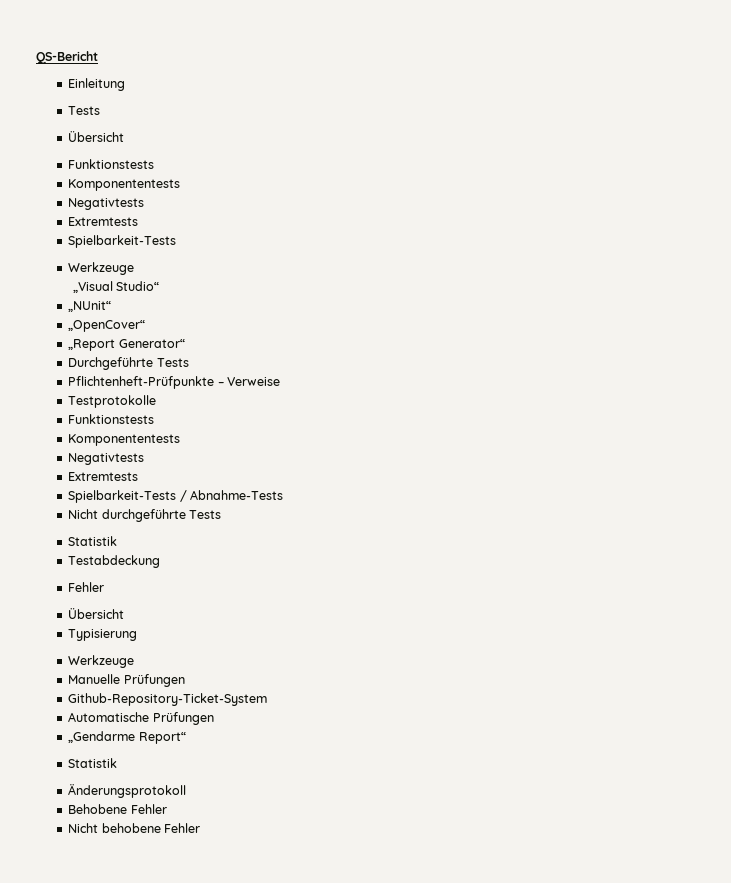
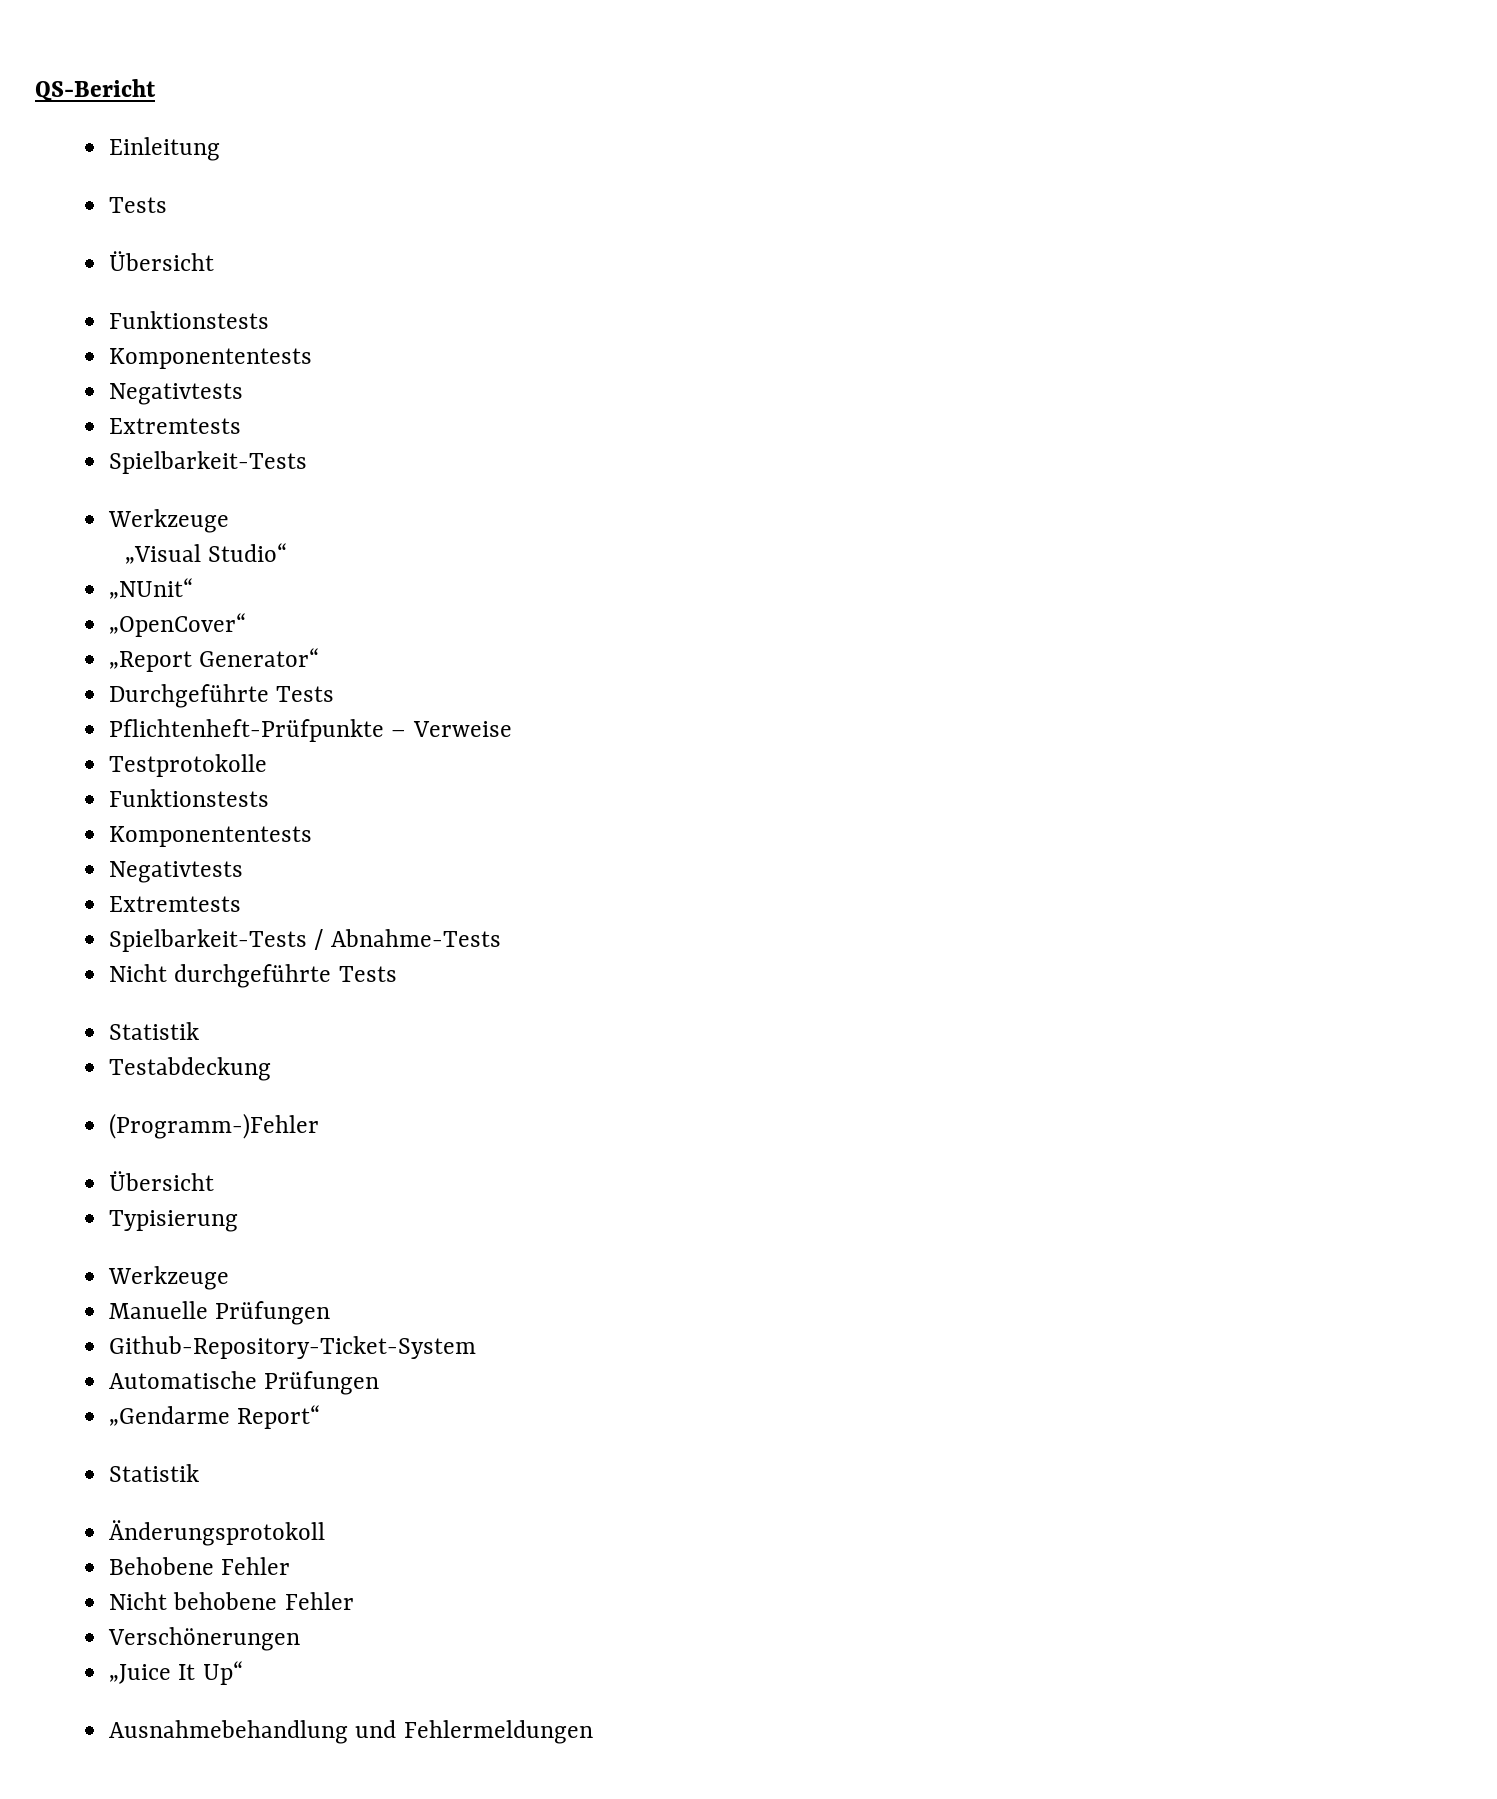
  Testabdeckung
- Fehler
+ (Programm-)Fehler
+ Verschönerungen
+ „Juice It Up“
+ Ausnahmebehandlung und Fehlermeldungen

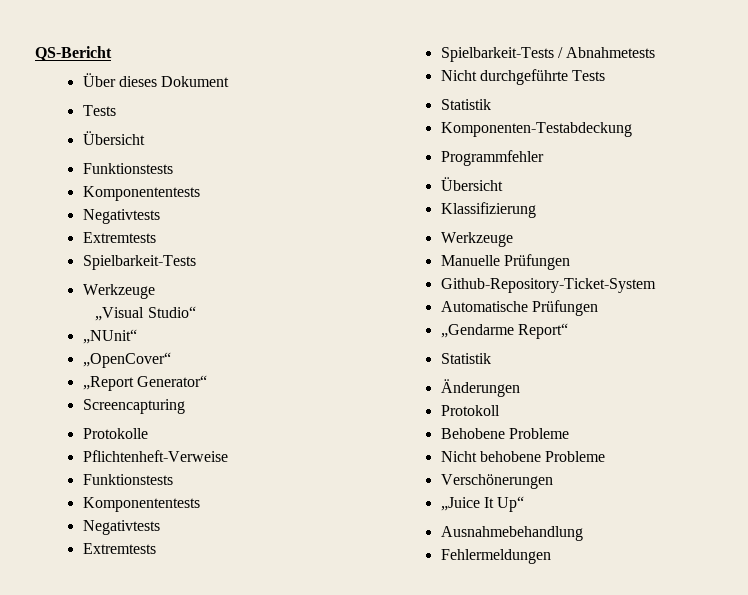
- Einleitung
+ Über dieses Dokument
- Durchgeführte Tests
- Pflichtenheft-Prüfpunkte – Verweise
- Testprotokolle
+ Screencapturing
+ Protokolle
+ Pflichtenheft-Verweise
- Spielbarkeit-Tests / Abnahme-Tests
+ Spielbarkeit-Tests / Abnahmetests
- Testabdeckung
- (Programm-)Fehler
+ Komponenten-Testabdeckung
+ Programmfehler
  Übersicht
- Typisierung
+ Klassifizierung
- Änderungsprotokoll
+ Änderungen
+ Protokoll
- Behobene Fehler
+ Behobene Probleme
- Nicht behobene Fehler
+ Nicht behobene Probleme
- Ausnahmebehandlung und Fehlermeldungen
+ Ausnahmebehandlung
+ Fehlermeldungen

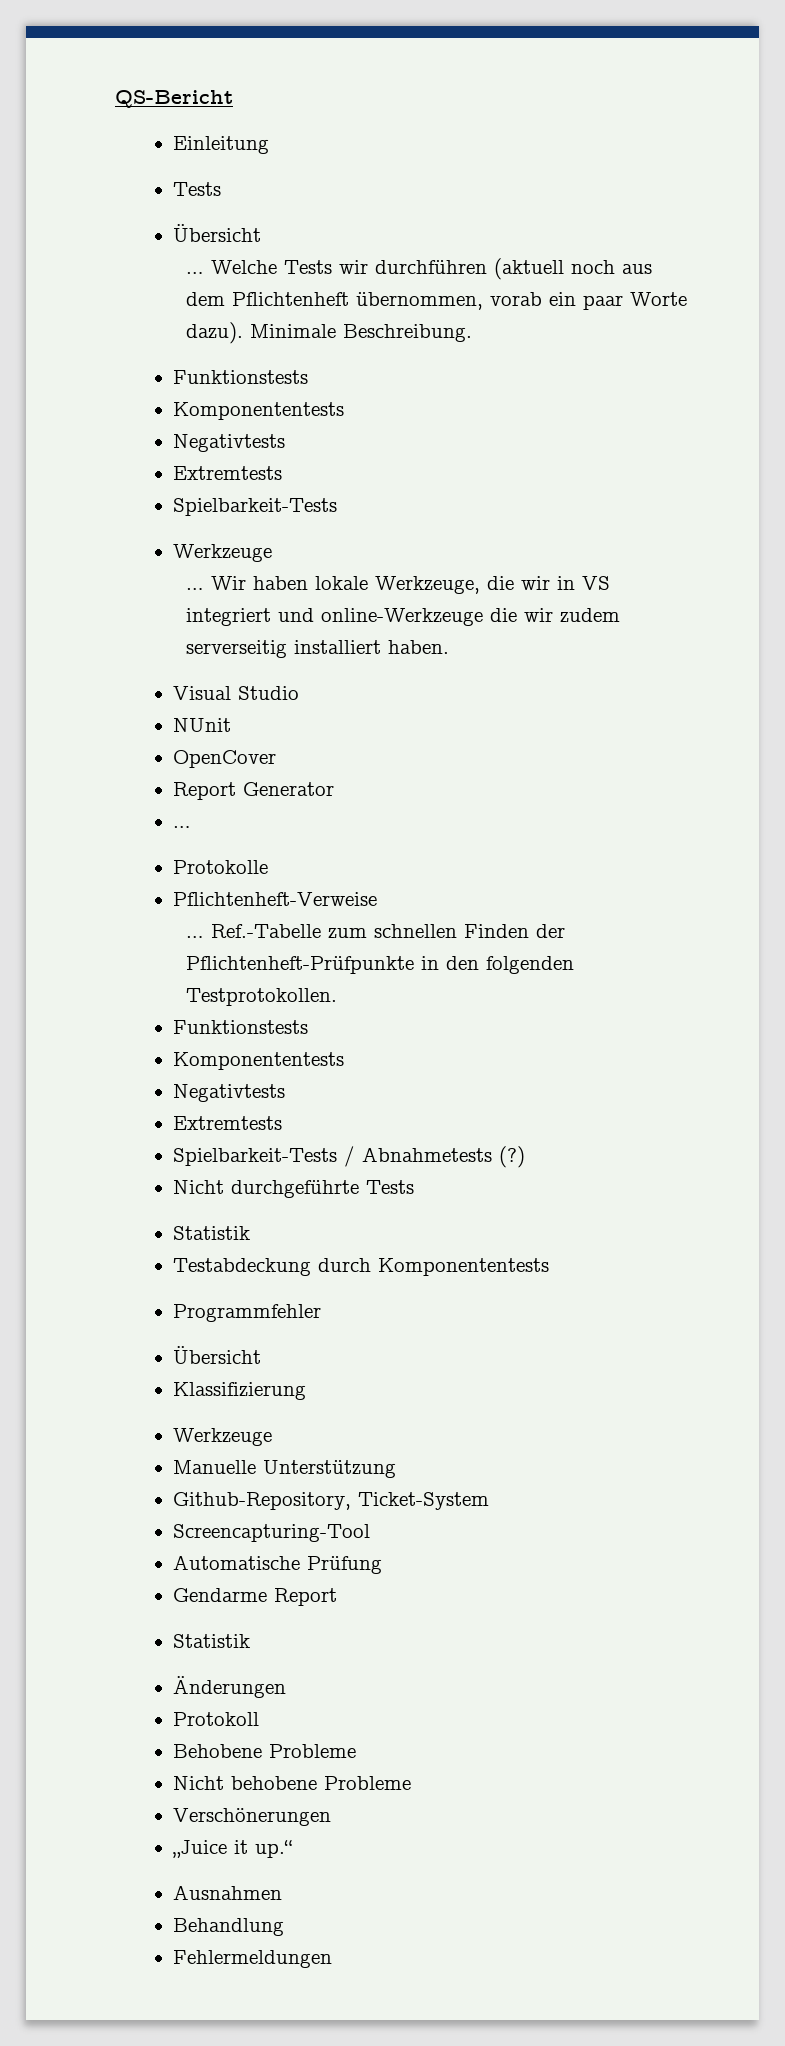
- Über dieses Dokument
+ Einleitung
+ … Welche Tests wir durchführen (aktuell noch aus dem Pflichtenheft übernommen, vorab ein paar Worte dazu). Minimale Beschreibung.
- „Visual Studio“
- „NUnit“
- „OpenCover“
- „Report Generator“
- Screencapturing
+ … Wir haben lokale Werkzeuge, die wir in VS integriert und online-Werkzeuge die wir zudem serverseitig installiert haben.
+ Visual Studio
+ NUnit
+ OpenCover
+ Report Generator
+ …
  Protokolle
  Pflichtenheft-Verweise
+ … Ref.-Tabelle zum schnellen Finden der Pflichtenheft-Prüfpunkte in den folgenden Testprotokollen.
- Spielbarkeit-Tests / Abnahmetests
+ Spielbarkeit-Tests / Abnahmetests (?)
- Komponenten-Testabdeckung
+ Testabdeckung durch Komponententests
- Manuelle Prüfungen
- Github-Repository-Ticket-System
- Automatische Prüfungen
- „Gendarme Report“
+ Manuelle Unterstützung
+ Github-Repository, Ticket-System
+ Screencapturing-Tool
+ Automatische Prüfung
+ Gendarme Report
- „Juice It Up“
- Ausnahmebehandlung
+ „Juice it up.“
+ Ausnahmen
+ Behandlung

